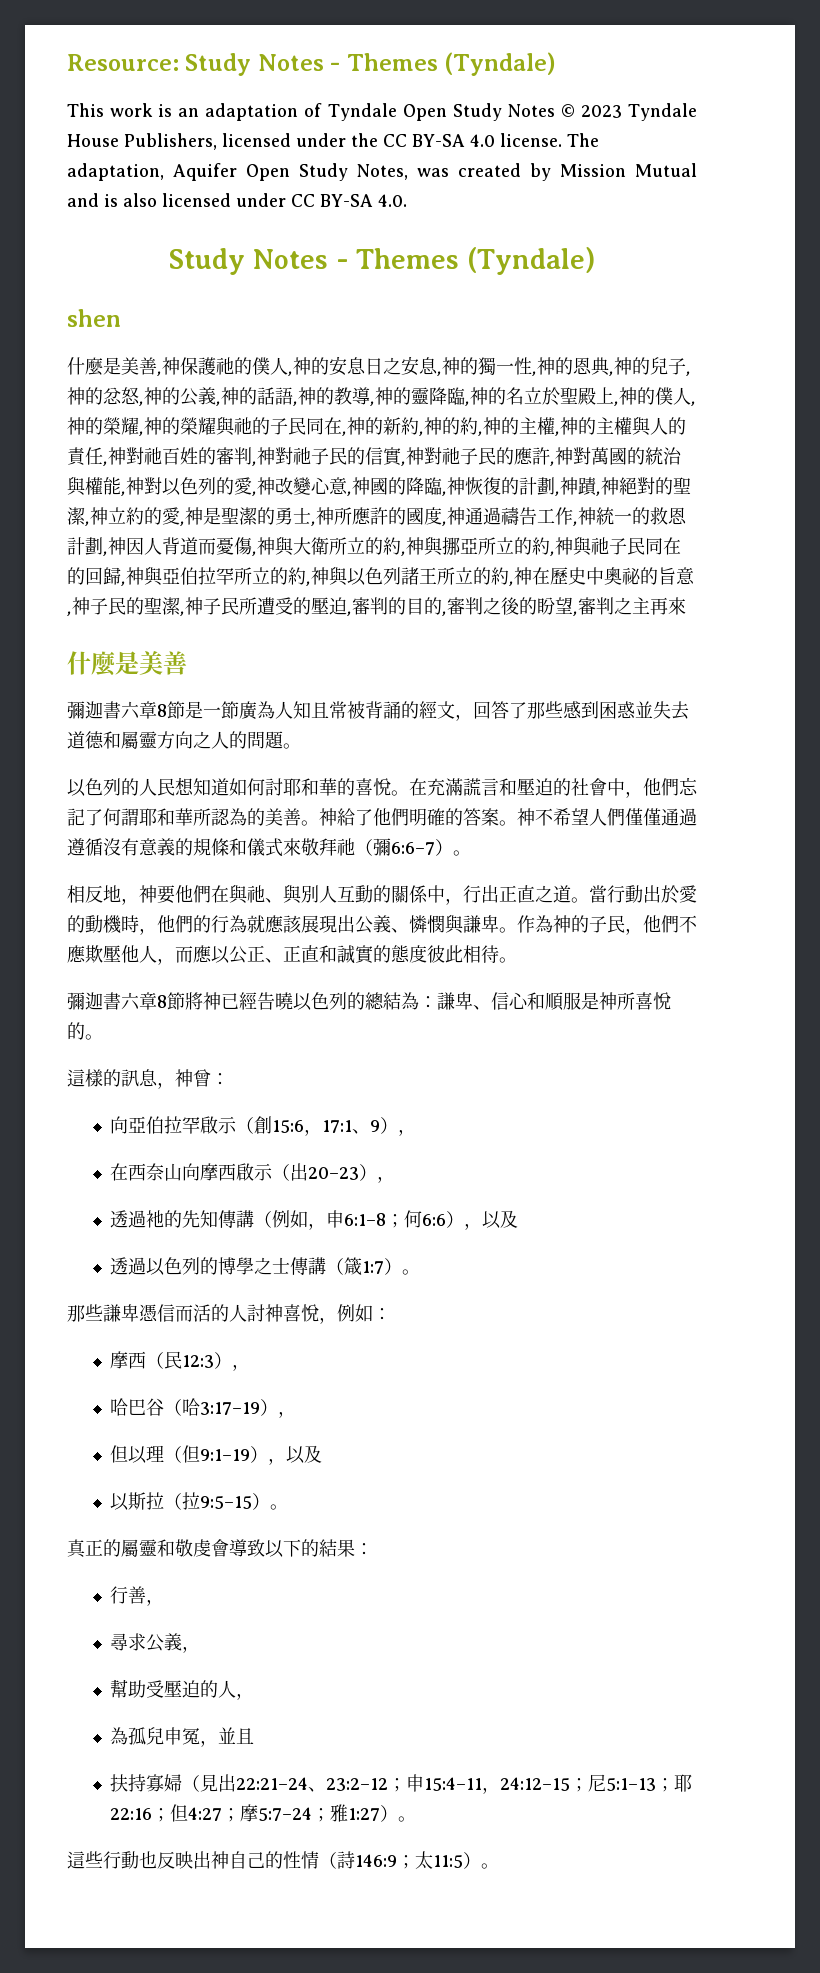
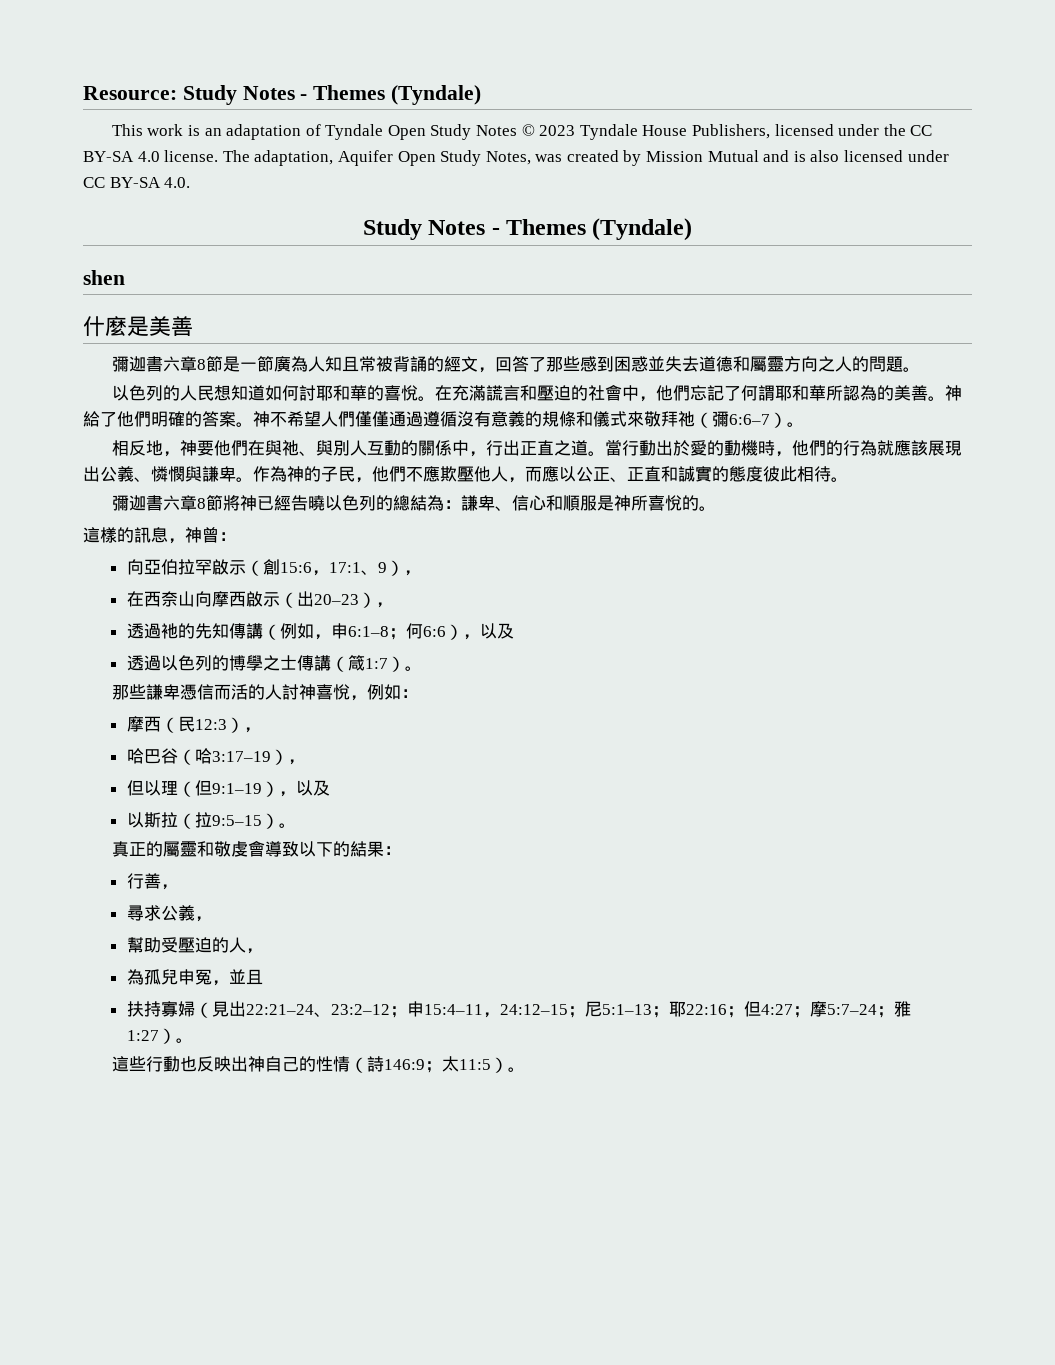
- 什麼是美善,神保護祂的僕人,神的安息日之安息,神的獨一性,神的恩典,神的兒子,神的忿怒,神的公義,神的話語,神的教導,神的靈降臨,神的名立於聖殿上,神的僕人,神的榮耀,神的榮耀與祂的子民同在,神的新約,神的約,神的主權,神的主權與人的責任,神對祂百姓的審判,神對祂子民的信實,神對祂子民的應許,神對萬國的統治與權能,神對以色列的愛,神改變心意,神國的降臨,神恢復的計劃,神蹟,神絕對的聖潔,神立約的愛,神是聖潔的勇士,神所應許的國度,神通過禱告工作,神統一的救恩計劃,神因人背道而憂傷,神與大衛所立的約,神與挪亞所立的約,神與祂子民同在的回歸,神與亞伯拉罕所立的約,神與以色列諸王所立的約,神在歷史中奧祕的旨意,神子民的聖潔,神子民所遭受的壓迫,審判的目的,審判之後的盼望,審判之主再來

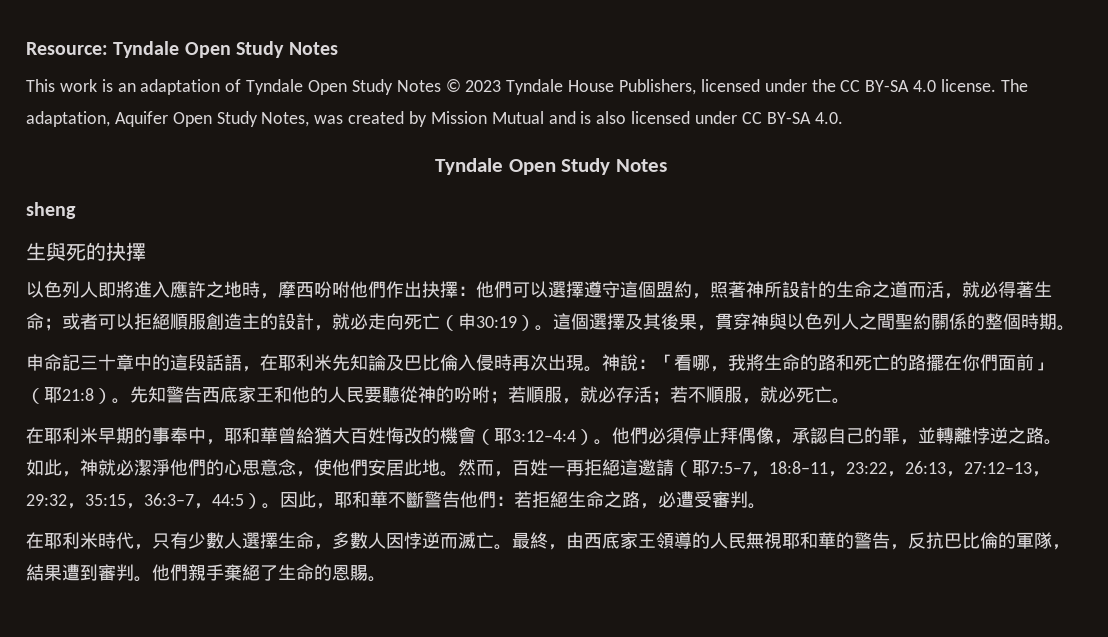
- Resource: Study Notes - Themes (Tyndale)
+ Resource: Tyndale Open Study Notes
  The adaptation, Aquifer Open Study Notes, was created by Mission Mutual and is also licensed under CC BY-SA 4.0.
- Study Notes - Themes (Tyndale)
- shen
- 什麼是美善
- 彌迦書六章8節是一節廣為人知且常被背誦的經文，回答了那些感到困惑並失去道德和屬靈方向之人的問題。
- 以色列的人民想知道如何討耶和華的喜悅。在充滿謊言和壓迫的社會中，他們忘記了何謂耶和華所認為的美善。神給了他們明確的答案。神不希望人們僅僅通過遵循沒有意義的規條和儀式來敬拜祂（彌6:6–7）。
- 相反地，神要他們在與祂、與別人互動的關係中，行出正直之道。當行動出於愛的動機時，他們的行為就應該展現出公義、憐憫與謙卑。作為神的子民，他們不應欺壓他人，而應以公正、正直和誠實的態度彼此相待。
- 彌迦書六章8節將神已經告曉以色列的總結為：謙卑、信心和順服是神所喜悅的。
- 這樣的訊息，神曾：
- 向亞伯拉罕啟示（創15:6，17:1、9），
- 在西奈山向摩西啟示（出20–23），
- 透過衪的先知傳講（例如，申6:1–8；何6:6），以及
- 透過以色列的博學之士傳講（箴1:7）。
- 那些謙卑憑信而活的人討神喜悅，例如：
- 摩西（民12:3），
- 哈巴谷（哈3:17–19），
- 但以理（但9:1–19），以及
- 以斯拉（拉9:5–15）。
- 真正的屬靈和敬虔會導致以下的結果：
- 行善，
- 尋求公義，
- 幫助受壓迫的人，
- 為孤兒申冤，並且
- 扶持寡婦（見出22:21–24、23:2–12；申15:4–11，24:12–15；尼5:1–13；耶22:16；但4:27；摩5:7–24；雅1:27）。
- 這些行動也反映出神自己的性情（詩146:9；太11:5）。
+ Tyndale Open Study Notes
+ sheng
+ 生與死的抉擇
+ 以色列人即將進入應許之地時，摩西吩咐他們作出抉擇：他們可以選擇遵守這個盟約，照著神所設計的生命之道而活，就必得著生命；或者可以拒絕順服創造主的設計，就必走向死亡（申30:19）。這個選擇及其後果，貫穿神與以色列人之間聖約關係的整個時期。
+ 申命記三十章中的這段話語，在耶利米先知論及巴比倫入侵時再次出現。神說：「看哪，我將生命的路和死亡的路擺在你們面前」（耶21:8）。先知警告西底家王和他的人民要聽從神的吩咐；若順服，就必存活；若不順服，就必死亡。
+ 在耶利米早期的事奉中，耶和華曾給猶大百姓悔改的機會（耶3:12–4:4）。他們必須停止拜偶像，承認自己的罪，並轉離悖逆之路。如此，神就必潔淨他們的心思意念，使他們安居此地。然而，百姓一再拒絕這邀請（耶7:5–7，18:8–11，23:22，26:13，27:12–13，29:32，35:15，36:3–7，44:5）。因此，耶和華不斷警告他們：若拒絕生命之路，必遭受審判。
+ 在耶利米時代，只有少數人選擇生命，多數人因悖逆而滅亡。最終，由西底家王領導的人民無視耶和華的警告，反抗巴比倫的軍隊，結果遭到審判。他們親手棄絕了生命的恩賜。

